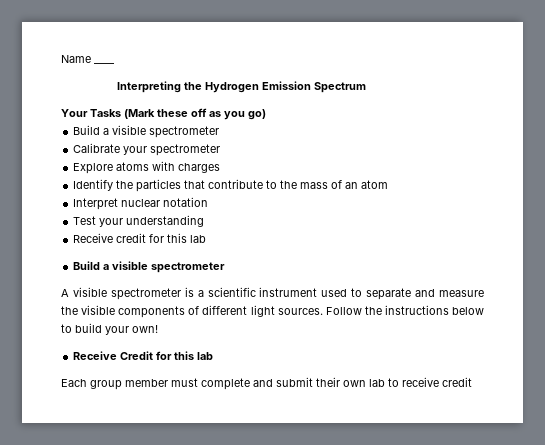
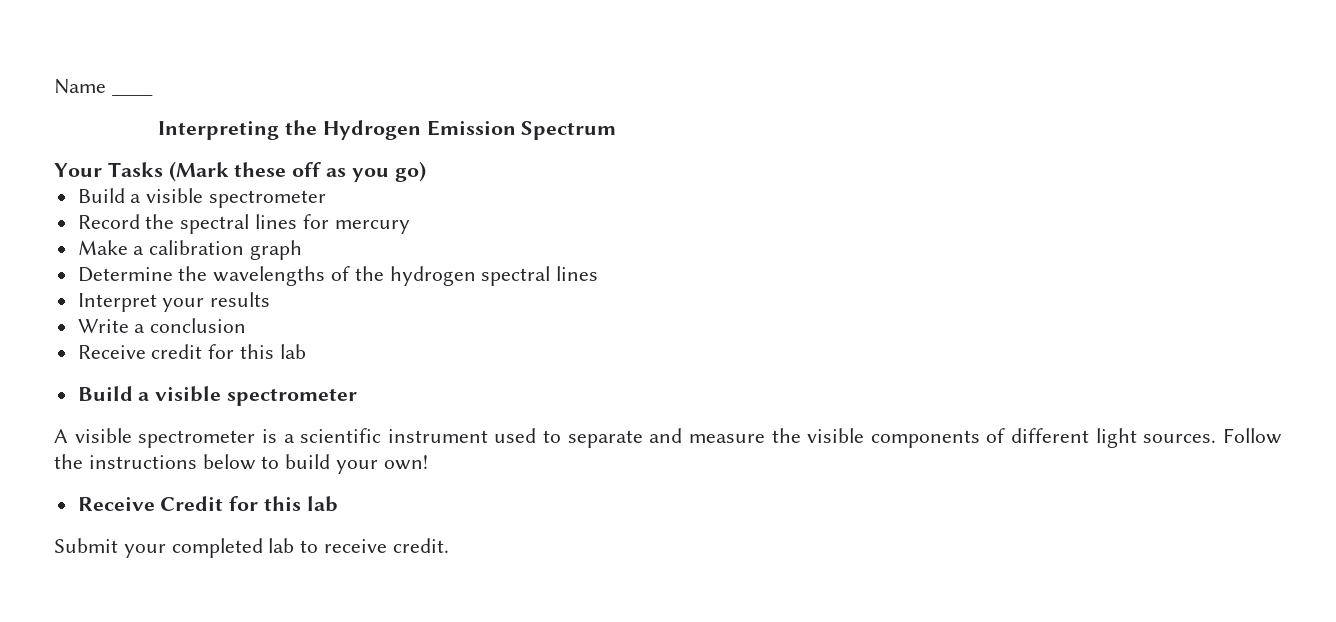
- Calibrate your spectrometer
- Explore atoms with charges
- Identify the particles that contribute to the mass of an atom
- Interpret nuclear notation
- Test your understanding
+ Record the spectral lines for mercury
+ Make a calibration graph
+ Determine the wavelengths of the hydrogen spectral lines
+ Interpret your results
+ Write a conclusion
- Each group member must complete and submit their own lab to receive credit
+ Submit your completed lab to receive credit.

